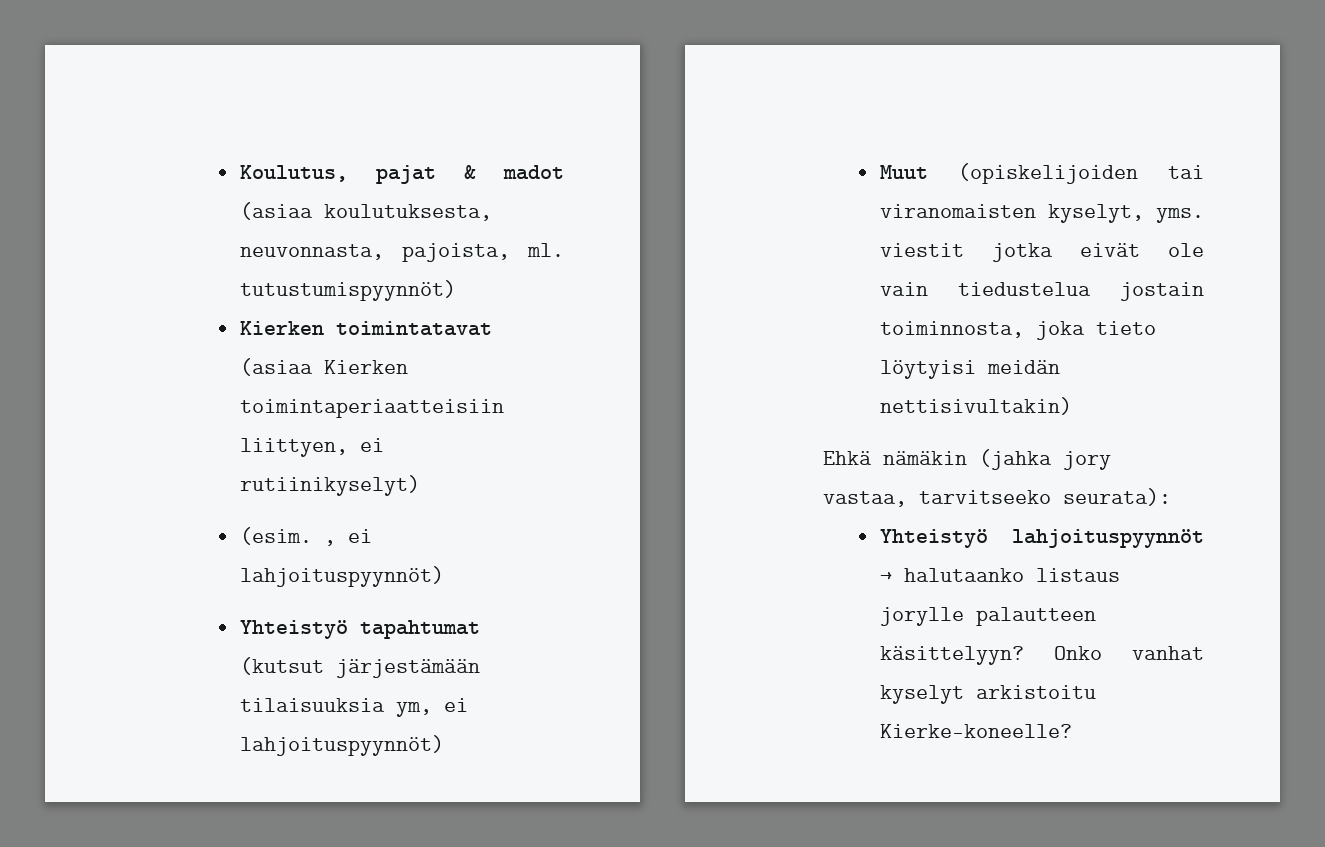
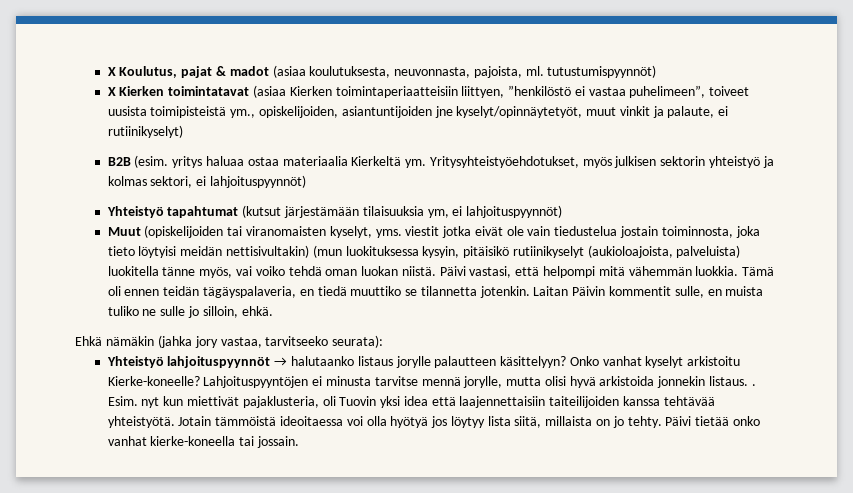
- Koulutus, pajat & madot (asiaa koulutuksesta, neuvonnasta, pajoista, ml. tutustumispyynnöt)
+ X Koulutus, pajat & madot (asiaa koulutuksesta, neuvonnasta, pajoista, ml. tutustumispyynnöt)
- Kierken toimintatavat (asiaa Kierken toimintaperiaatteisiin liittyen, ei rutiinikyselyt)
- (esim. , ei lahjoituspyynnöt)
+ X Kierken toimintatavat (asiaa Kierken toimintaperiaatteisiin liittyen, ”henkilöstö ei vastaa puhelimeen”, toiveet uusista toimipisteistä ym., opiskelijoiden, asiantuntijoiden jne kyselyt/opinnäytetyöt, muut vinkit ja palaute, ei rutiinikyselyt)
+ B2B (esim. yritys haluaa ostaa materiaalia Kierkeltä ym. Yritysyhteistyöehdotukset, myös julkisen sektorin yhteistyö ja kolmas sektori, ei lahjoituspyynnöt)
- Muut (opiskelijoiden tai viranomaisten kyselyt, yms. viestit jotka eivät ole vain tiedustelua jostain toiminnosta, joka tieto löytyisi meidän nettisivultakin)
+ Muut (opiskelijoiden tai viranomaisten kyselyt, yms. viestit jotka eivät ole vain tiedustelua jostain toiminnosta, joka tieto löytyisi meidän nettisivultakin) (mun luokituksessa kysyin, pitäisikö rutiinikyselyt (aukioloajoista, palveluista) luokitella tänne myös, vai voiko tehdä oman luokan niistä. Päivi vastasi, että helpompi mitä vähemmän luokkia. Tämä oli ennen teidän tägäyspalaveria, en tiedä muuttiko se tilannetta jotenkin. Laitan Päivin kommentit sulle, en muista tuliko ne sulle jo silloin, ehkä.
+ Lahjoituspyyntöjen ei minusta tarvitse mennä jorylle, mutta olisi hyvä arkistoida jonnekin listaus. . Esim. nyt kun miettivät pajaklusteria, oli Tuovin yksi idea että laajennettaisiin taiteilijoiden kanssa tehtävää yhteistyötä. Jotain tämmöistä ideoitaessa voi olla hyötyä jos löytyy lista siitä, millaista on jo tehty. Päivi tietää onko vanhat kierke-koneella tai jossain.

